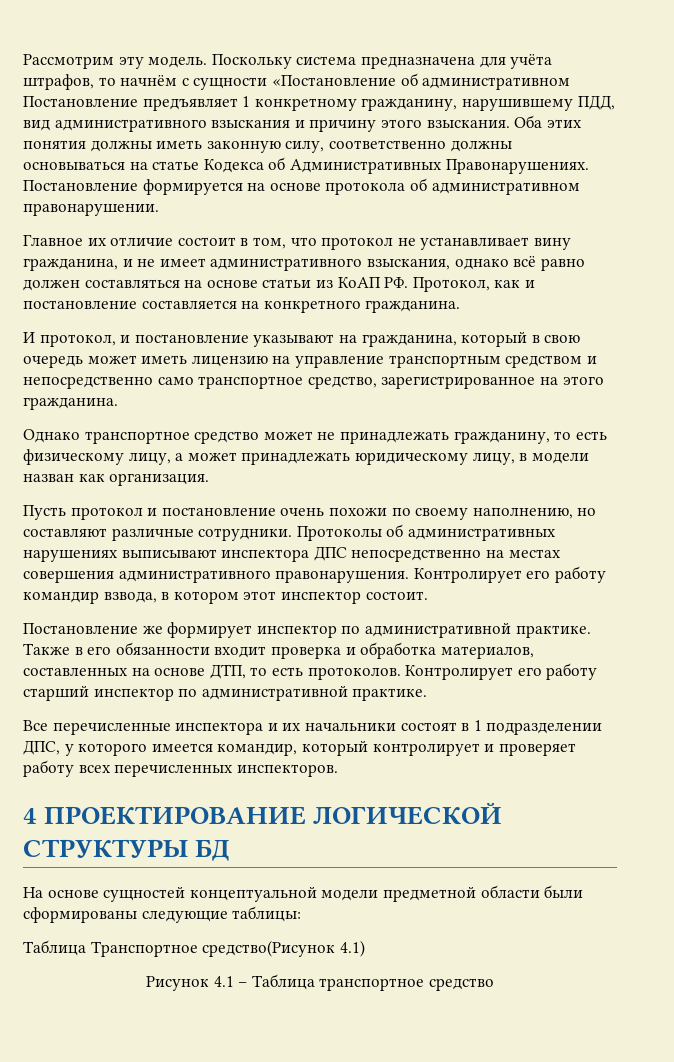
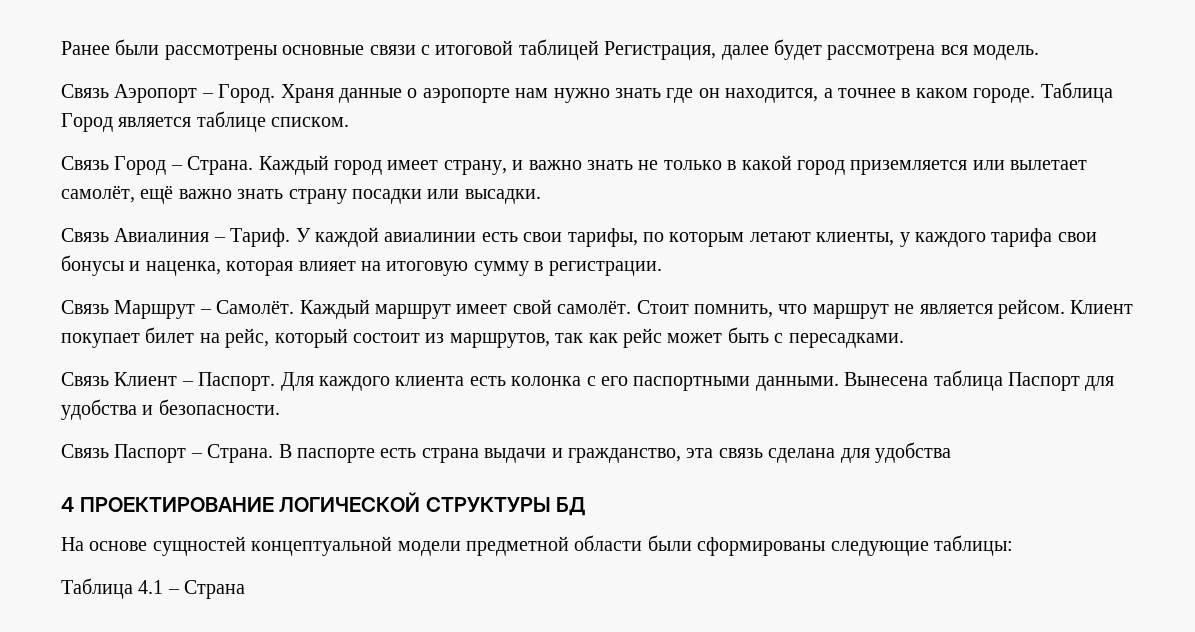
- Рассмотрим эту модель. Поскольку система предназначена для учёта штрафов, то начнём с сущности «Постановление об административном Постановление предъявляет 1 конкретному гражданину, нарушившему ПДД, вид административного взыскания и причину этого взыскания. Оба этих понятия должны иметь законную силу, соответственно должны основываться на статье Кодекса об Административных Правонарушениях. Постановление формируется на основе протокола об административном правонарушении.
- Главное их отличие состоит в том, что протокол не устанавливает вину гражданина, и не имеет административного взыскания, однако всё равно должен составляться на основе статьи из КоАП РФ. Протокол, как и постановление составляется на конкретного гражданина.
- И протокол, и постановление указывают на гражданина, который в свою очередь может иметь лицензию на управление транспортным средством и непосредственно само транспортное средство, зарегистрированное на этого гражданина.
- Однако транспортное средство может не принадлежать гражданину, то есть физическому лицу, а может принадлежать юридическому лицу, в модели назван как организация.
- Пусть протокол и постановление очень похожи по своему наполнению, но составляют различные сотрудники. Протоколы об административных нарушениях выписывают инспектора ДПС непосредственно на местах совершения административного правонарушения. Контролирует его работу командир взвода, в котором этот инспектор состоит.
- Постановление же формирует инспектор по административной практике. Также в его обязанности входит проверка и обработка материалов, составленных на основе ДТП, то есть протоколов. Контролирует его работу старший инспектор по административной практике.
- Все перечисленные инспектора и их начальники состоят в 1 подразделении ДПС, у которого имеется командир, который контролирует и проверяет работу всех перечисленных инспекторов.
+ Ранее были рассмотрены основные связи с итоговой таблицей Регистрация, далее будет рассмотрена вся модель.
+ Связь Аэропорт – Город. Храня данные о аэропорте нам нужно знать где он находится, а точнее в каком городе. Таблица Город является таблице списком.
+ Связь Город – Страна. Каждый город имеет страну, и важно знать не только в какой город приземляется или вылетает самолёт, ещё важно знать страну посадки или высадки.
+ Связь Авиалиния – Тариф. У каждой авиалинии есть свои тарифы, по которым летают клиенты, у каждого тарифа свои бонусы и наценка, которая влияет на итоговую сумму в регистрации.
+ Связь Маршрут – Самолёт. Каждый маршрут имеет свой самолёт. Стоит помнить, что маршрут не является рейсом. Клиент покупает билет на рейс, который состоит из маршрутов, так как рейс может быть с пересадками.
+ Связь Клиент – Паспорт. Для каждого клиента есть колонка с его паспортными данными. Вынесена таблица Паспорт для удобства и безопасности.
+ Связь Паспорт – Страна. В паспорте есть страна выдачи и гражданство, эта связь сделана для удобства
- Таблица Транспортное средство(Рисунок 4.1)
- Рисунок 4.1 – Таблица транспортное средство
+ Таблица 4.1 – Страна

